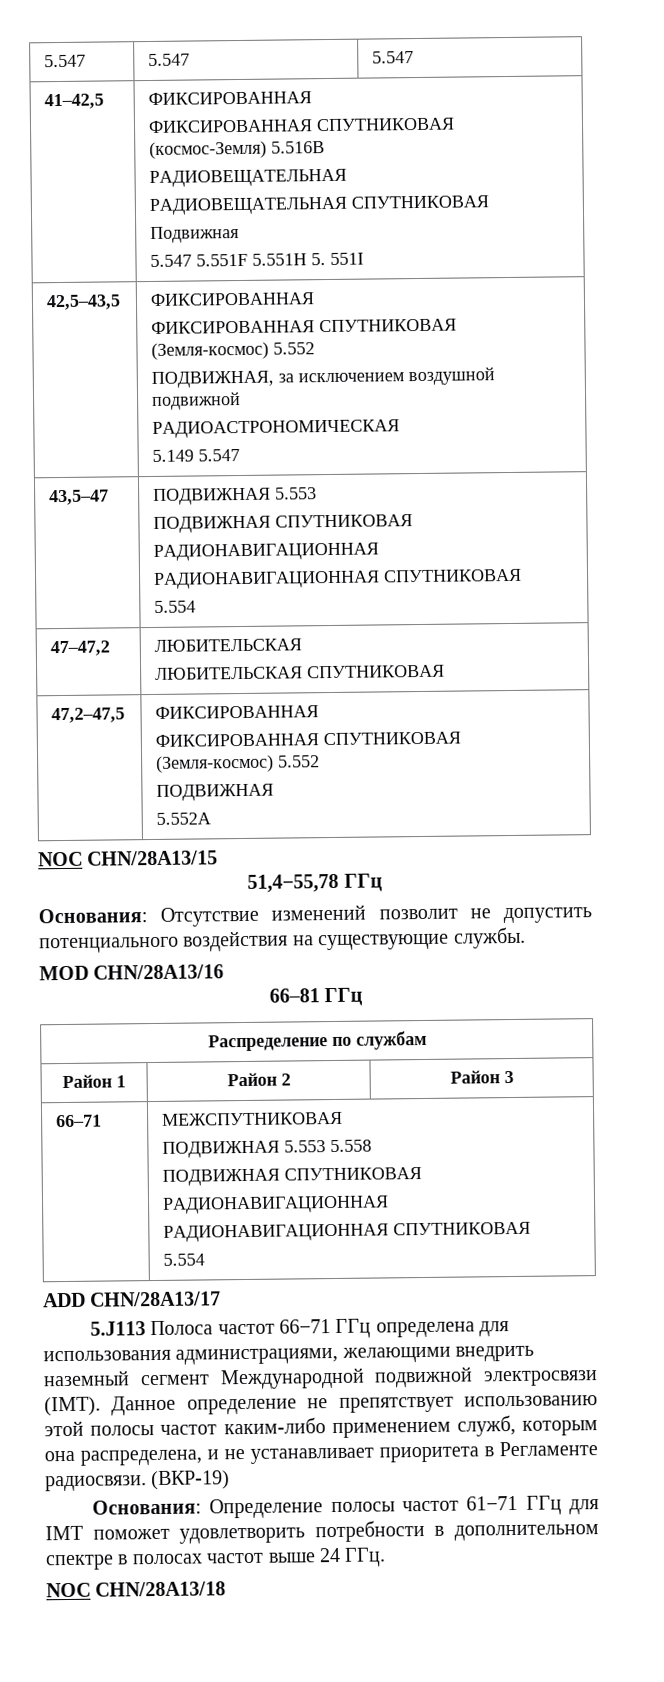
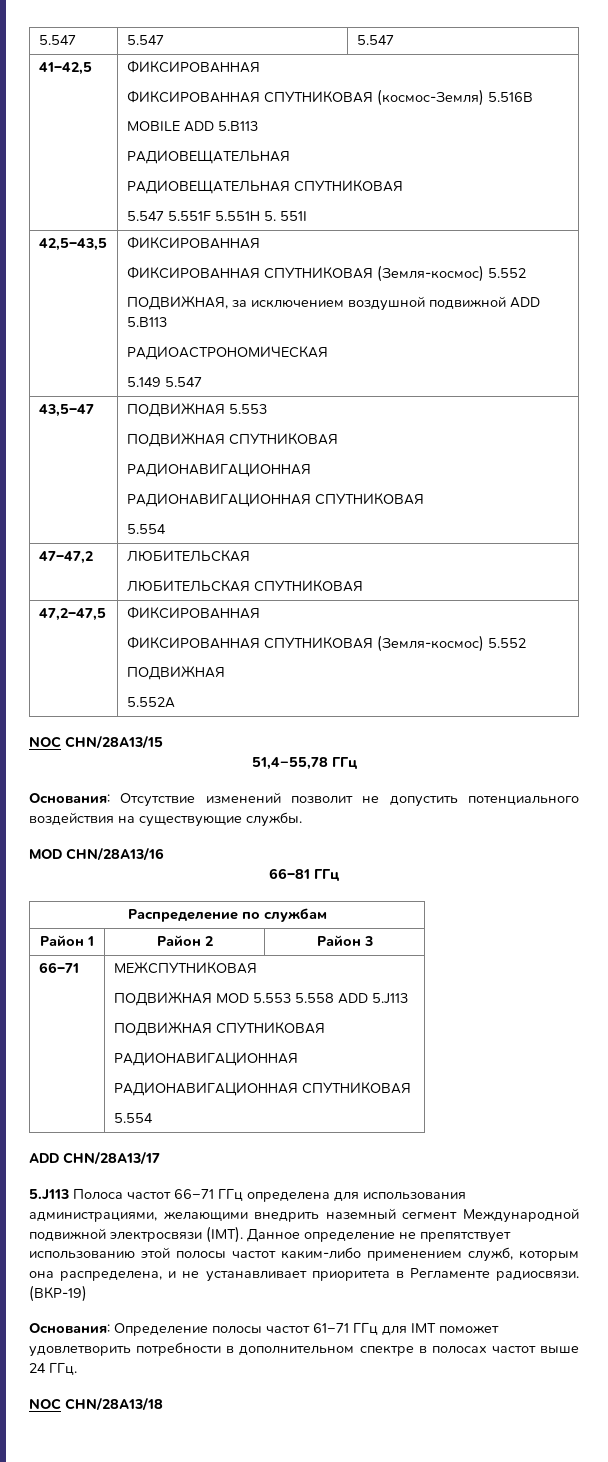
  41–42,5 | ФИКСИРОВАННАЯ
  ФИКСИРОВАННАЯ СПУТНИКОВАЯ (космос-Земля) 5.516B
+ MOBILE ADD 5.B113
  РАДИОВЕЩАТЕЛЬНАЯ
  РАДИОВЕЩАТЕЛЬНАЯ СПУТНИКОВАЯ
- Подвижная
  42,5–43,5 | ФИКСИРОВАННАЯ
  ФИКСИРОВАННАЯ СПУТНИКОВАЯ (Земля-космос) 5.552
- ПОДВИЖНАЯ, за исключением воздушной подвижной
+ ПОДВИЖНАЯ, за исключением воздушной подвижной ADD 5.B113
  66–71 | МЕЖСПУТНИКОВАЯ
- ПОДВИЖНАЯ 5.553 5.558
+ ПОДВИЖНАЯ MOD 5.553 5.558 ADD 5.J113

